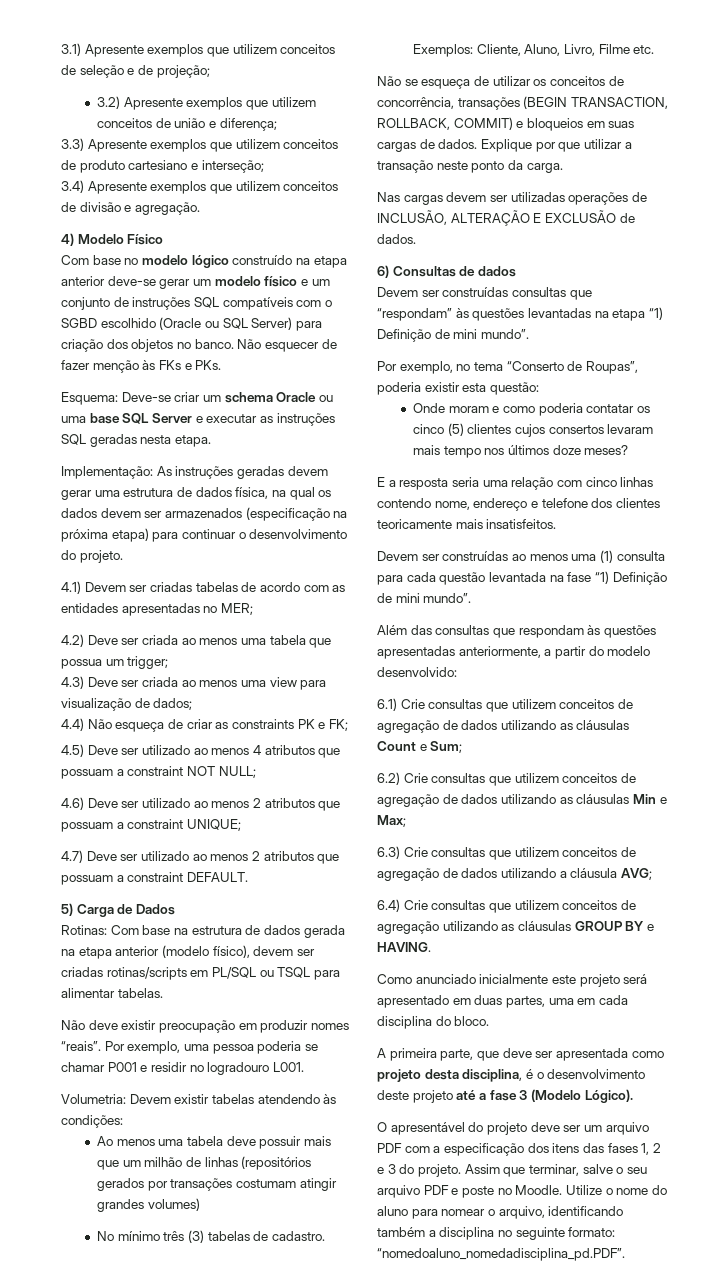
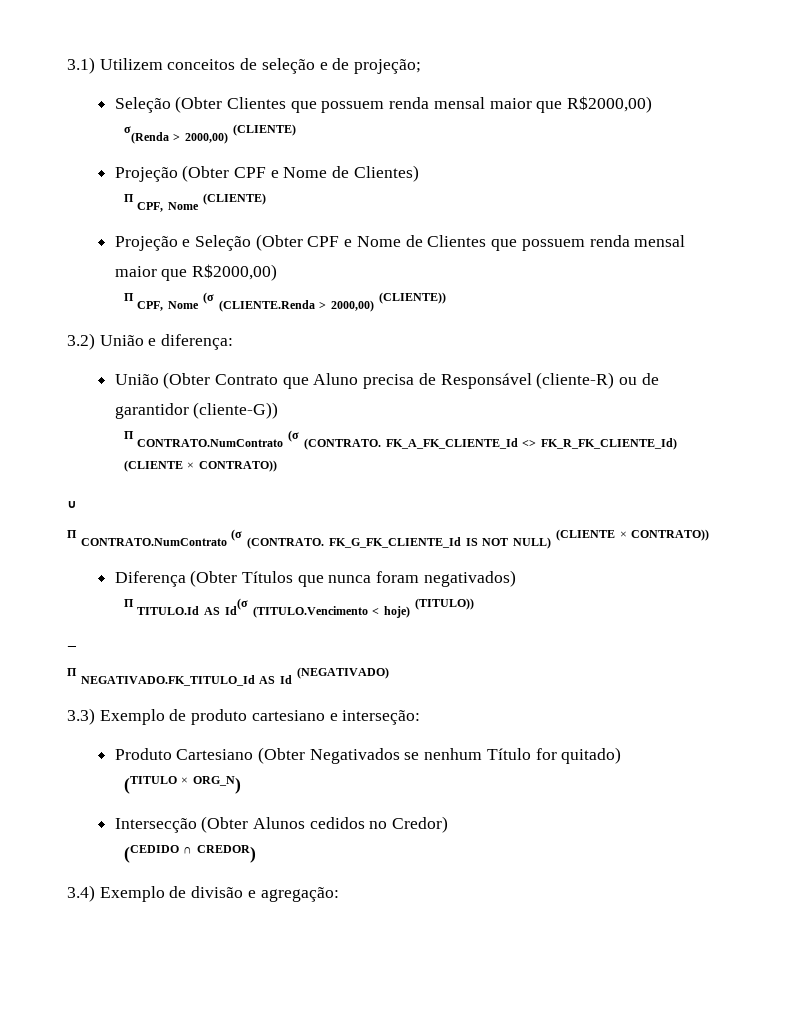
- 3.1) Apresente exemplos que utilizem conceitos de seleção e de projeção;
+ 3.1) Utilizem conceitos de seleção e de projeção;
- 3.2) Apresente exemplos que utilizem conceitos de união e diferença;
- 3.3) Apresente exemplos que utilizem conceitos de produto cartesiano e interseção;
- 3.4) Apresente exemplos que utilizem conceitos de divisão e agregação.
- 4) Modelo Físico
- Com base no modelo lógico construído na etapa anterior deve-se gerar um modelo físico e um conjunto de instruções SQL compatíveis com o SGBD escolhido (Oracle ou SQL Server) para criação dos objetos no banco. Não esquecer de fazer menção às FKs e PKs.
- Esquema: Deve-se criar um schema Oracle ou uma base SQL Server e executar as instruções SQL geradas nesta etapa.
- Implementação: As instruções geradas devem gerar uma estrutura de dados física, na qual os dados devem ser armazenados (especificação na próxima etapa) para continuar o desenvolvimento do projeto.
- 4.1) Devem ser criadas tabelas de acordo com as entidades apresentadas no MER;
- 4.2) Deve ser criada ao menos uma tabela que possua um trigger;
- 4.3) Deve ser criada ao menos uma view para visualização de dados;
- 4.4) Não esqueça de criar as constraints PK e FK;
- 4.5) Deve ser utilizado ao menos 4 atributos que possuam a constraint NOT NULL;
- 4.6) Deve ser utilizado ao menos 2 atributos que possuam a constraint UNIQUE;
- 4.7) Deve ser utilizado ao menos 2 atributos que possuam a constraint DEFAULT.
- 5) Carga de Dados
- Rotinas: Com base na estrutura de dados gerada na etapa anterior (modelo físico), devem ser criadas rotinas/scripts em PL/SQL ou TSQL para alimentar tabelas.
- Não deve existir preocupação em produzir nomes “reais”. Por exemplo, uma pessoa poderia se chamar P001 e residir no logradouro L001.
- Volumetria: Devem existir tabelas atendendo às condições:
- Ao menos uma tabela deve possuir mais que um milhão de linhas (repositórios gerados por transações costumam atingir grandes volumes)
- No mínimo três (3) tabelas de cadastro. Exemplos: Cliente, Aluno, Livro, Filme etc.
- Não se esqueça de utilizar os conceitos de concorrência, transações (BEGIN TRANSACTION, ROLLBACK, COMMIT) e bloqueios em suas cargas de dados. Explique por que utilizar a transação neste ponto da carga.
- Nas cargas devem ser utilizadas operações de INCLUSÃO, ALTERAÇÃO E EXCLUSÃO de dados.
- 6) Consultas de dados
- Devem ser construídas consultas que “respondam” às questões levantadas na etapa “1) Definição de mini mundo”.
- Por exemplo, no tema “Conserto de Roupas”, poderia existir esta questão:
- Onde moram e como poderia contatar os cinco (5) clientes cujos consertos levaram mais tempo nos últimos doze meses?
- E a resposta seria uma relação com cinco linhas contendo nome, endereço e telefone dos clientes teoricamente mais insatisfeitos.
- Devem ser construídas ao menos uma (1) consulta para cada questão levantada na fase “1) Definição de mini mundo”.
- Além das consultas que respondam às questões apresentadas anteriormente, a partir do modelo desenvolvido:
- 6.1) Crie consultas que utilizem conceitos de agregação de dados utilizando as cláusulas Count e Sum;
- 6.2) Crie consultas que utilizem conceitos de agregação de dados utilizando as cláusulas Min e Max;
- 6.3) Crie consultas que utilizem conceitos de agregação de dados utilizando a cláusula AVG;
- 6.4) Crie consultas que utilizem conceitos de agregação utilizando as cláusulas GROUP BY e HAVING.
- Como anunciado inicialmente este projeto será apresentado em duas partes, uma em cada disciplina do bloco.
- A primeira parte, que deve ser apresentada como projeto desta disciplina, é o desenvolvimento deste projeto até a fase 3 (Modelo Lógico).
- O apresentável do projeto deve ser um arquivo PDF com a especificação dos itens das fases 1, 2 e 3 do projeto. Assim que terminar, salve o seu arquivo PDF e poste no Moodle. Utilize o nome do aluno para nomear o arquivo, identificando também a disciplina no seguinte formato: “nomedoaluno_nomedadisciplina_pd.PDF”.
+ Seleção (Obter Clientes que possuem renda mensal maior que R$2000,00)
+ σ(Renda > 2000,00) (CLIENTE)
+ Projeção (Obter CPF e Nome de Clientes)
+ Π CPF, Nome (CLIENTE)
+ Projeção e Seleção (Obter CPF e Nome de Clientes que possuem renda mensal maior que R$2000,00)
+ Π CPF, Nome (σ (CLIENTE.Renda > 2000,00) (CLIENTE))
+ 3.2) União e diferença:
+ União (Obter Contrato que Aluno precisa de Responsável (cliente-R) ou de garantidor (cliente-G))
+ Π CONTRATO.NumContrato (σ (CONTRATO. FK_A_FK_CLIENTE_Id <> FK_R_FK_CLIENTE_Id) (CLIENTE × CONTRATO))
+ ∪
+ Π CONTRATO.NumContrato (σ (CONTRATO. FK_G_FK_CLIENTE_Id IS NOT NULL) (CLIENTE × CONTRATO))
+ Diferença (Obter Títulos que nunca foram negativados)
+ Π TITULO.Id AS Id(σ (TITULO.Vencimento < hoje) (TITULO))
+ −
+ Π NEGATIVADO.FK_TITULO_Id AS Id (NEGATIVADO)
+ 3.3) Exemplo de produto cartesiano e interseção:
+ Produto Cartesiano (Obter Negativados se nenhum Título for quitado)
+ (TITULO × ORG_N)
+ Intersecção (Obter Alunos cedidos no Credor)
+ (CEDIDO ∩ CREDOR)
+ 3.4) Exemplo de divisão e agregação:

